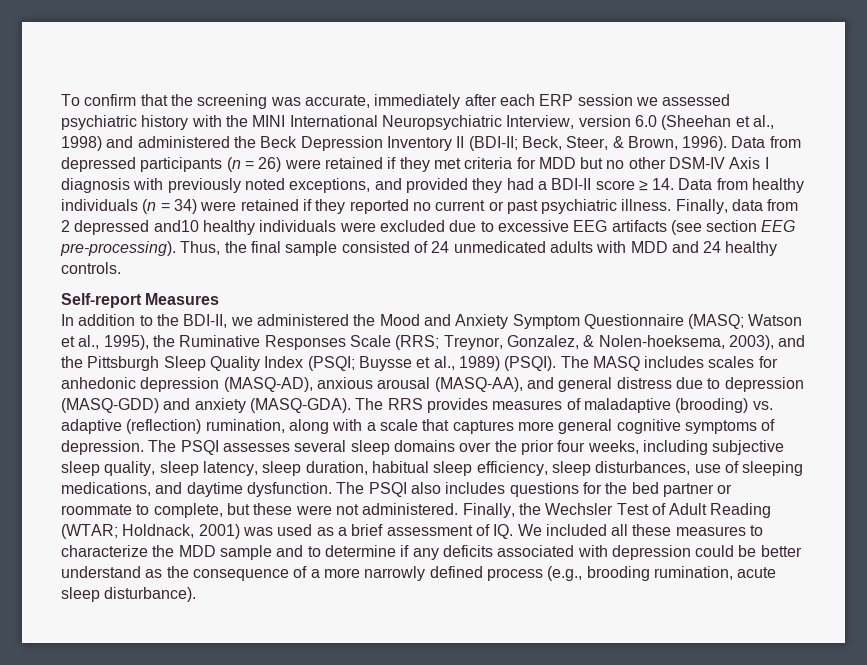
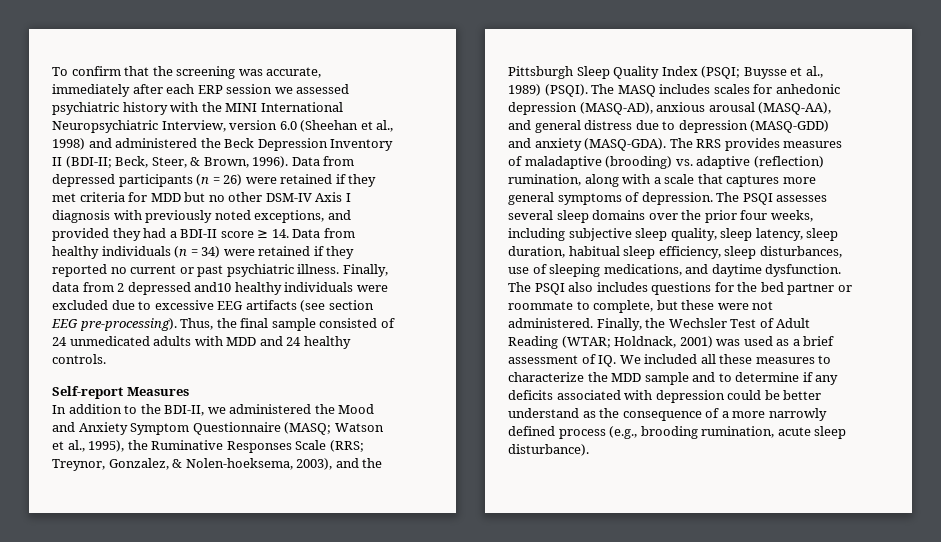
- The RRS provides measures of maladaptive (brooding) vs. adaptive (reflection) rumination, along with a scale that captures more general cognitive symptoms of depression.
+ The RRS provides measures of maladaptive (brooding) vs. adaptive (reflection) rumination, along with a scale that captures more general symptoms of depression.

